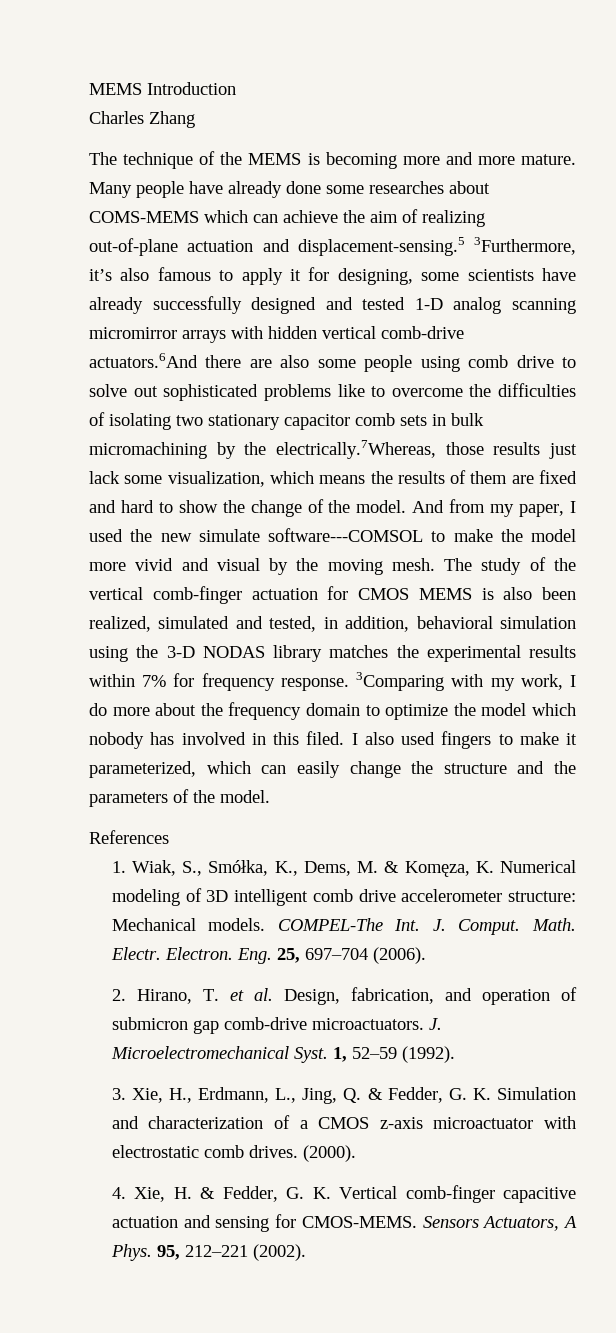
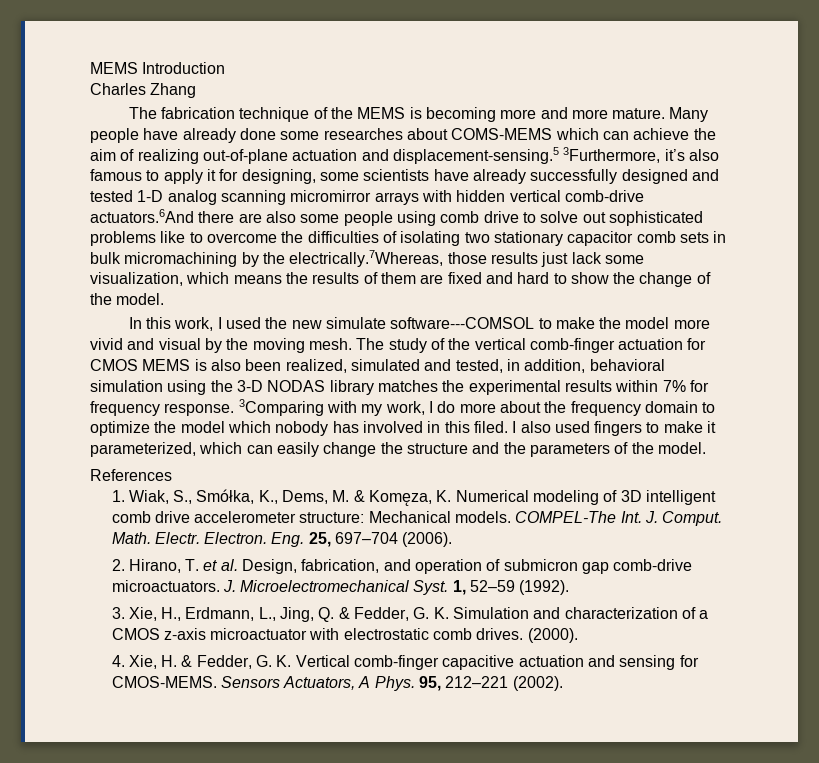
- The technique of the MEMS is becoming more and more mature.
+ The fabrication technique of the MEMS is becoming more and more mature.
- Many people have already done some researches about COMS-MEMS which can achieve the aim of realizing out-of-plane actuation and displacement-sensing.5 3Furthermore, it’s also famous to apply it for designing, some scientists have already successfully designed and tested 1-D analog scanning micromirror arrays with hidden vertical comb-drive actuators.6And there are also some people using comb drive to solve out sophisticated problems like to overcome the difficulties of isolating two stationary capacitor comb sets in bulk micromachining by the electrically.7Whereas, those results just lack some visualization, which means the results of them are fixed and hard to show the change of the model. And from my paper, I used the new simulate software---COMSOL to make the model more vivid and visual by the moving mesh.
+ Many people have already done some researches about COMS-MEMS which can achieve the aim of realizing out-of-plane actuation and displacement-sensing.5 3Furthermore, it’s also famous to apply it for designing, some scientists have already successfully designed and tested 1-D analog scanning micromirror arrays with hidden vertical comb-drive actuators.6And there are also some people using comb drive to solve out sophisticated problems like to overcome the difficulties of isolating two stationary capacitor comb sets in bulk micromachining by the electrically.7Whereas, those results just lack some visualization, which means the results of them are fixed and hard to show the change of the model.
+ In this work, I used the new simulate software---COMSOL to make the model more vivid and visual by the moving mesh.

